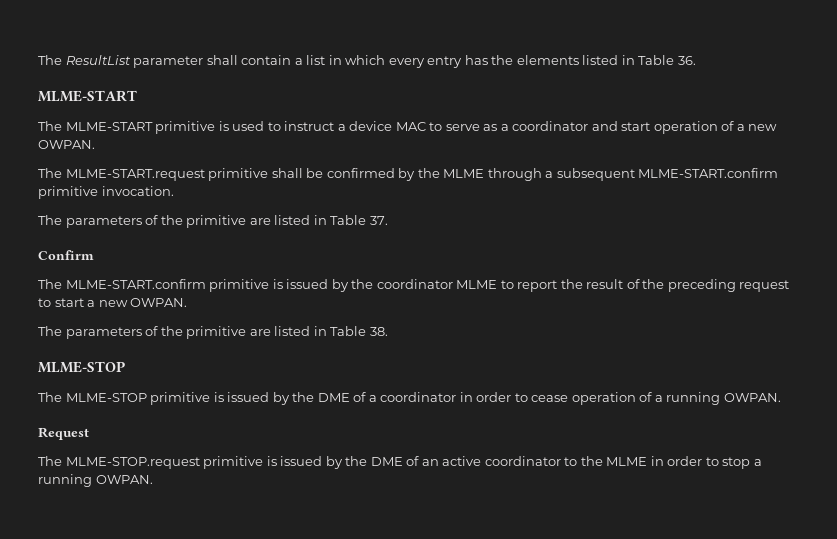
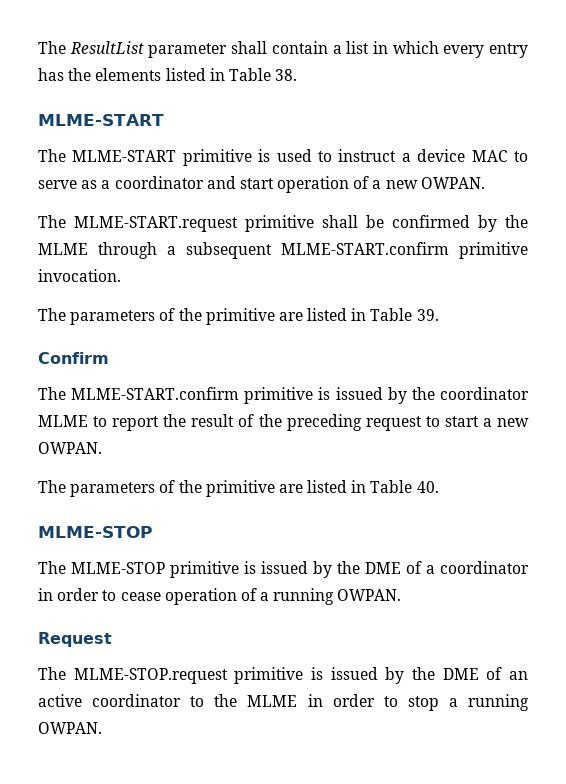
- The ResultList parameter shall contain a list in which every entry has the elements listed in Table 36.
+ The ResultList parameter shall contain a list in which every entry has the elements listed in Table 38.
- The parameters of the primitive are listed in Table 37.
+ The parameters of the primitive are listed in Table 39.
- The parameters of the primitive are listed in Table 38.
+ The parameters of the primitive are listed in Table 40.

